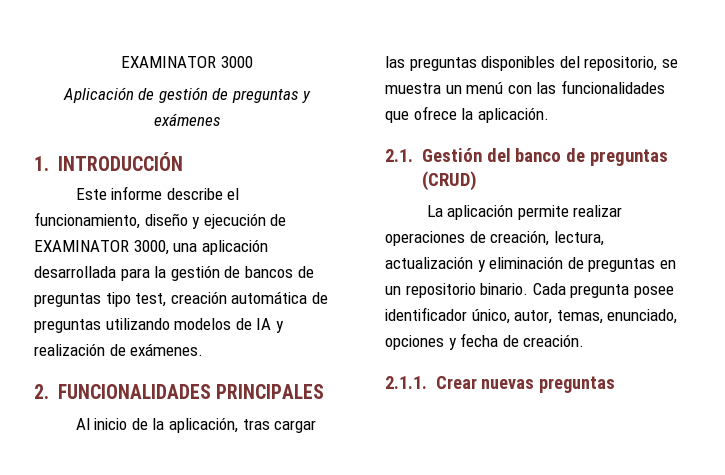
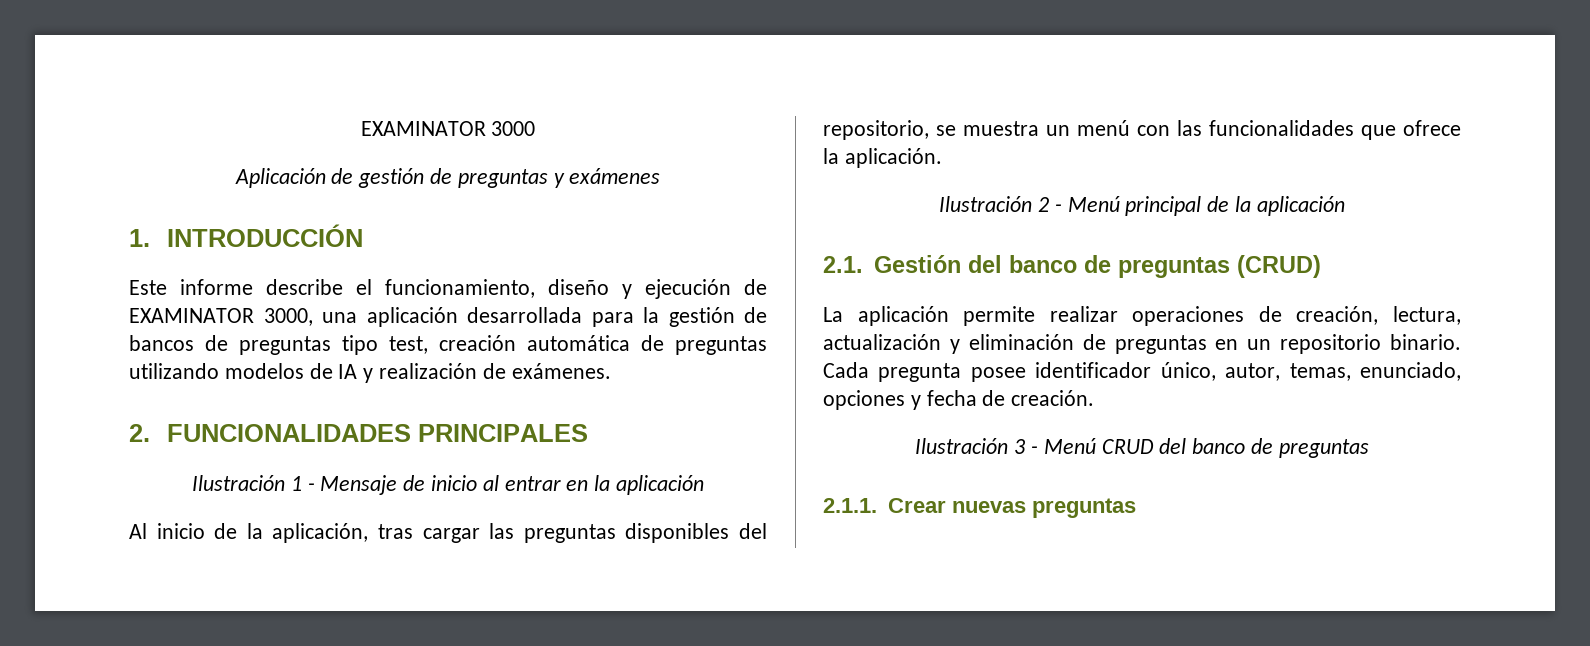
+ Ilustración 1 - Mensaje de inicio al entrar en la aplicación
+ Ilustración 2 - Menú principal de la aplicación
+ Ilustración 3 - Menú CRUD del banco de preguntas

